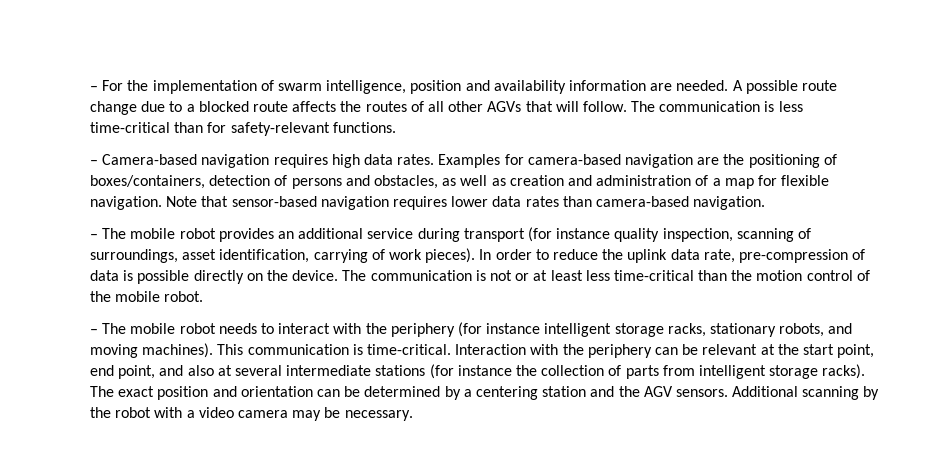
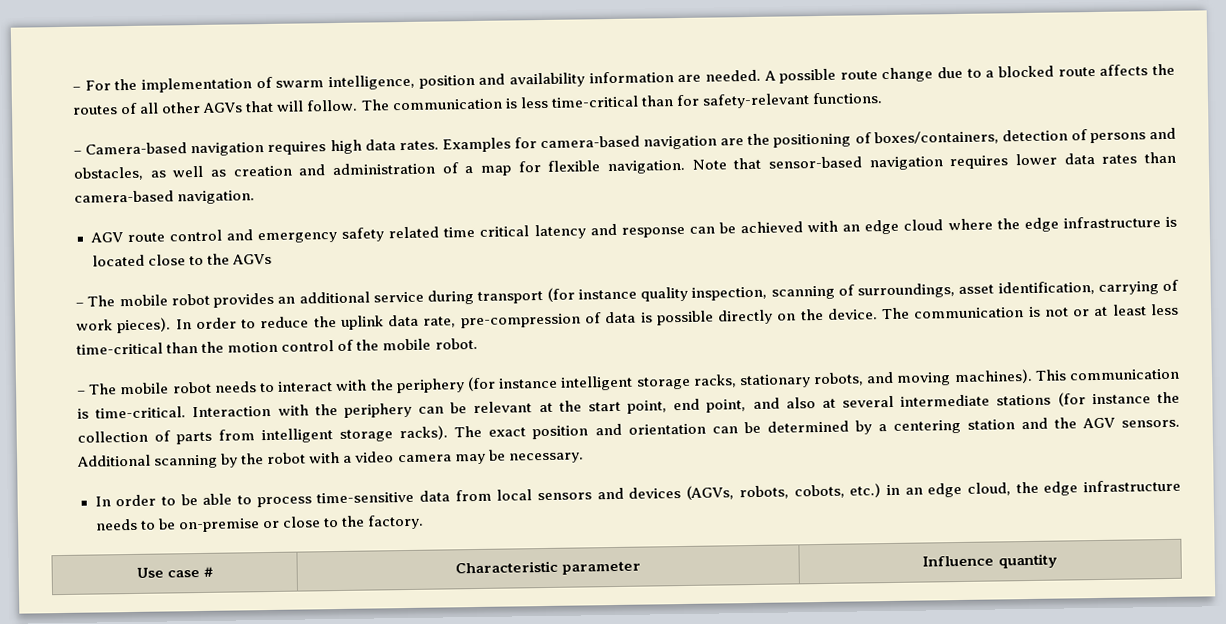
+ AGV route control and emergency safety related time critical latency and response can be achieved with an edge cloud where the edge infrastructure is located close to the AGVs
+ In order to be able to process time-sensitive data from local sensors and devices (AGVs, robots, cobots, etc.) in an edge cloud, the edge infrastructure needs to be on-premise or close to the factory.
+ Use case # | Characteristic parameter | Influence quantity

